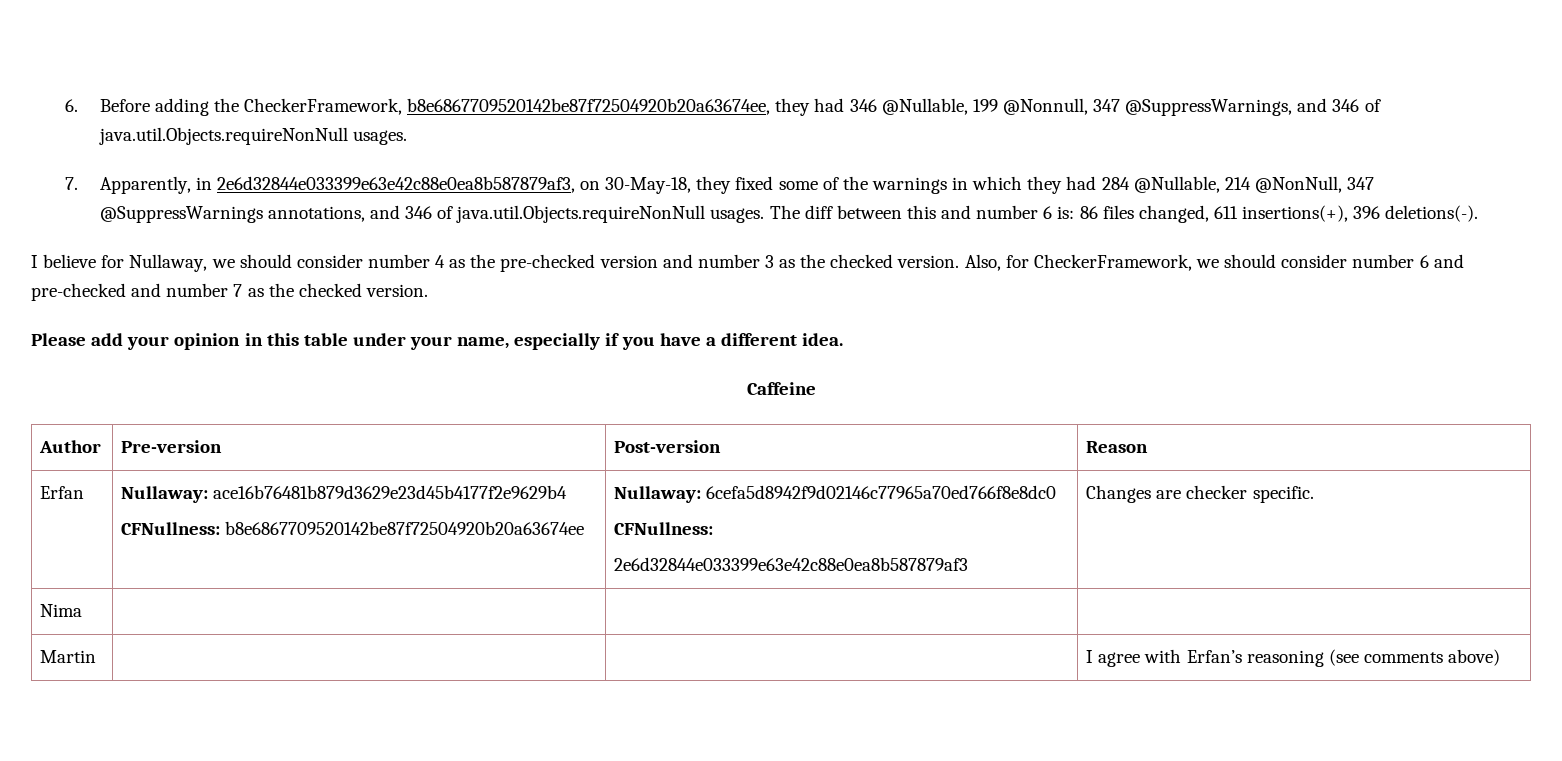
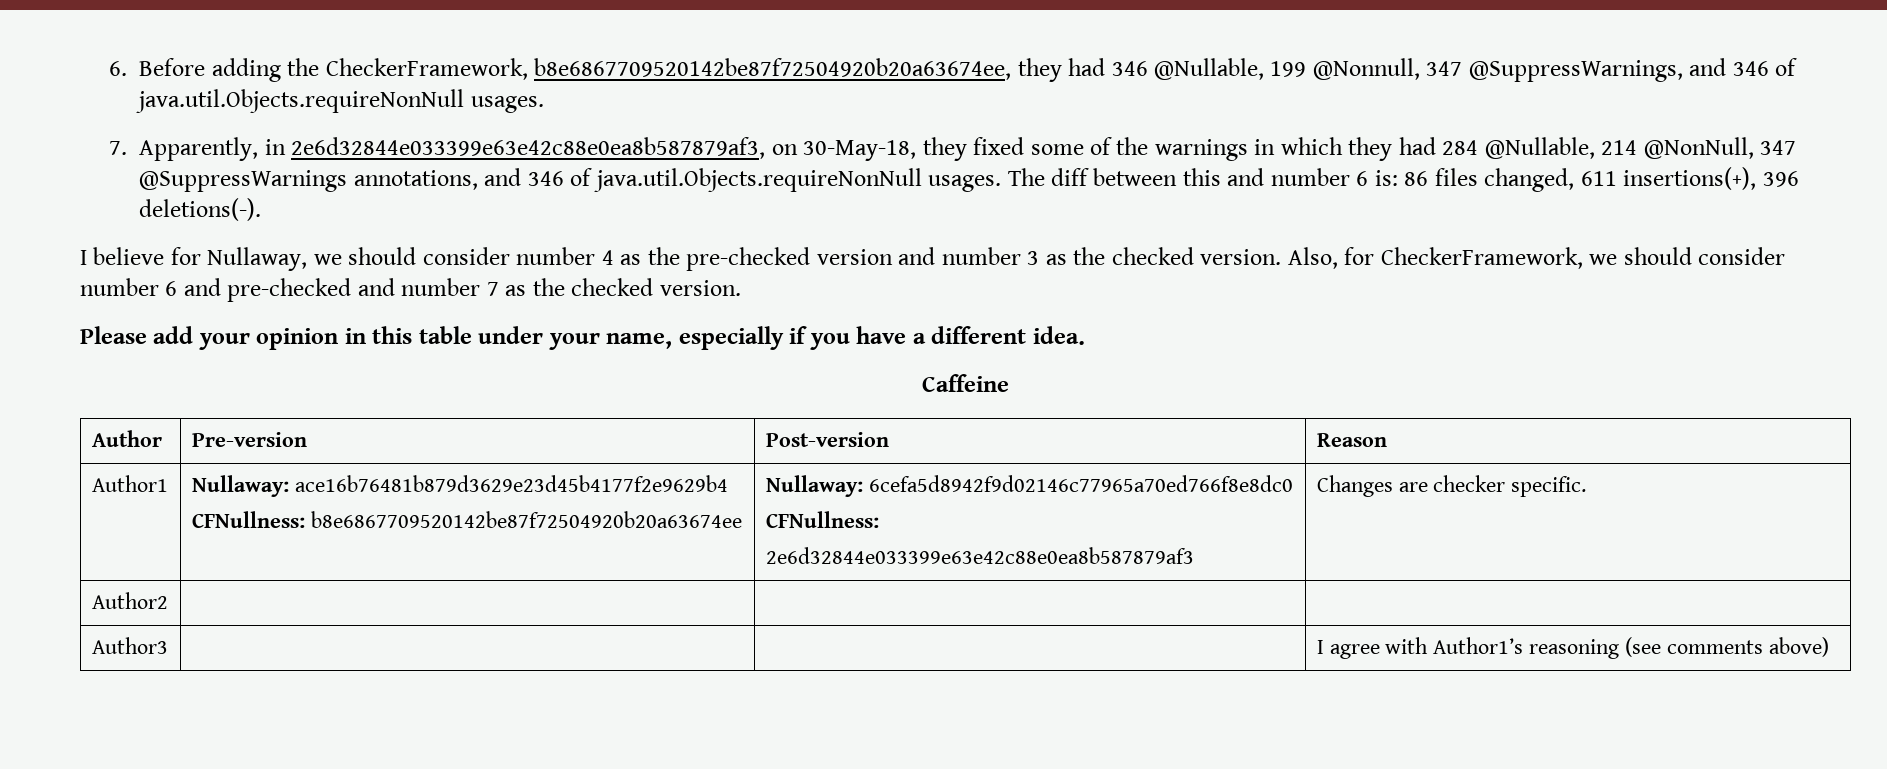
- Erfan | Nullaway: ace16b76481b879d3629e23d45b4177f2e9629b4
+ Author1 | Nullaway: ace16b76481b879d3629e23d45b4177f2e9629b4
- Nima | | |
- Martin | | | I agree with Erfan’s reasoning (see comments above)
+ Author2 | | |
+ Author3 | | | I agree with Author1’s reasoning (see comments above)

